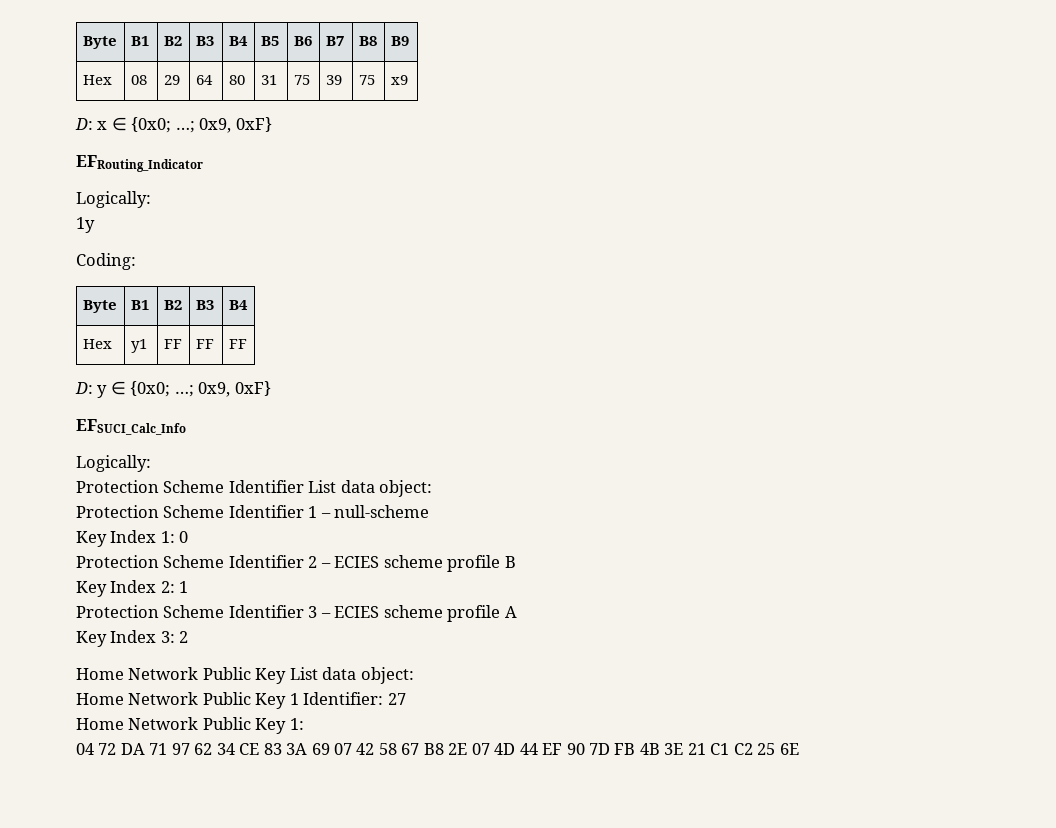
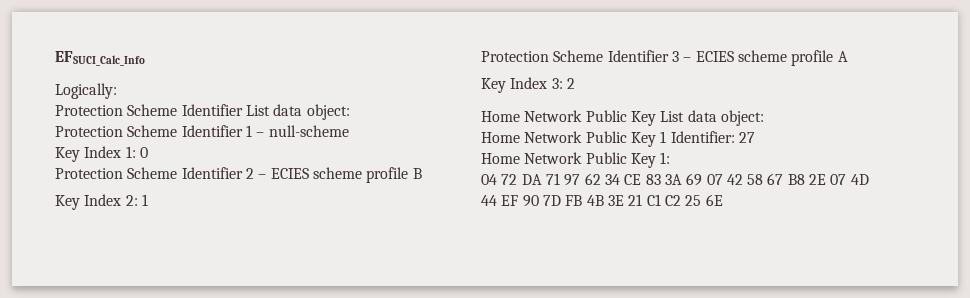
- Byte | B1 | B2 | B3 | B4 | B5 | B6 | B7 | B8 | B9
- Hex | 08 | 29 | 64 | 80 | 31 | 75 | 39 | 75 | x9
- D: x ∈ {0x0; …; 0x9, 0xF}
- EFRouting_Indicator
- Logically:
- 1y
- Coding:
- Byte | B1 | B2 | B3 | B4
- Hex | y1 | FF | FF | FF
- D: y ∈ {0x0; …; 0x9, 0xF}

